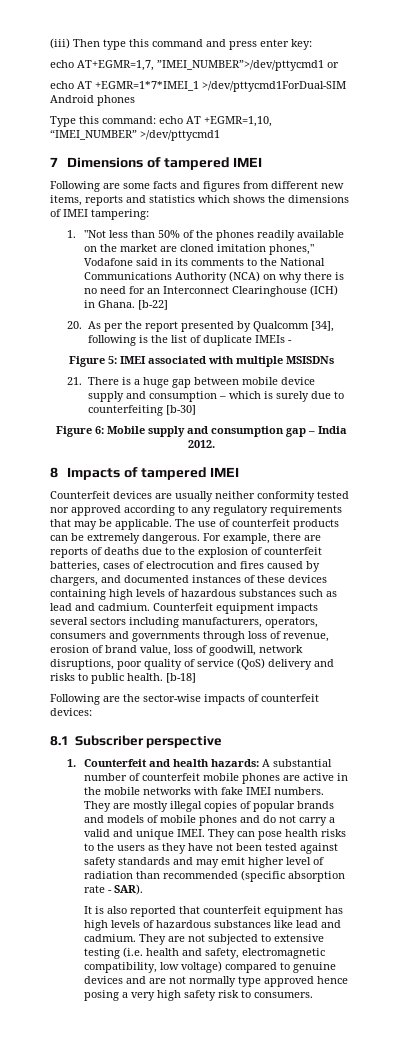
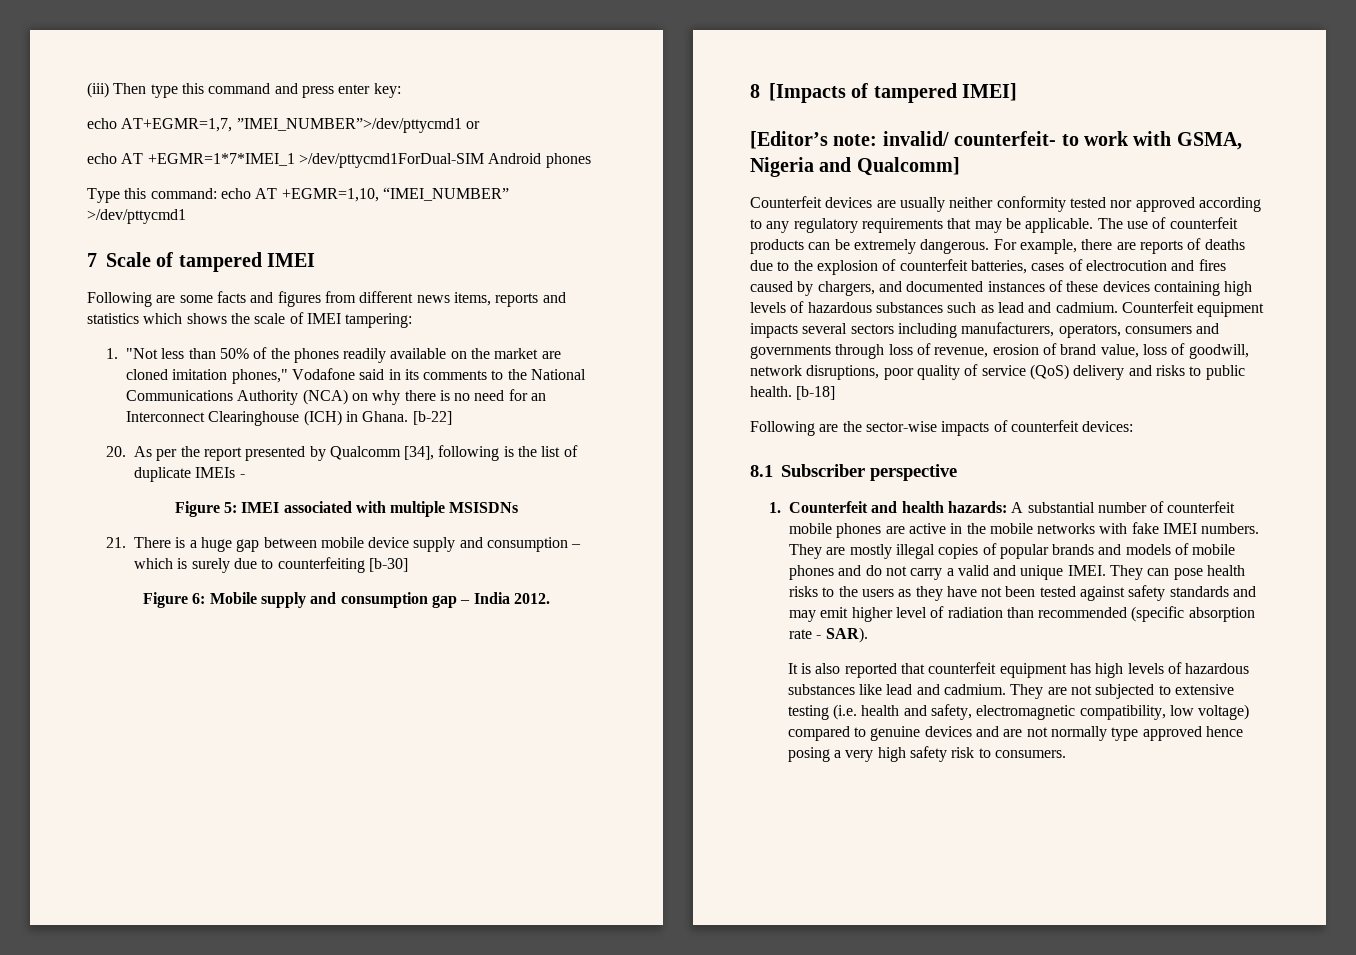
- 7 Dimensions of tampered IMEI
+ 7 Scale of tampered IMEI
- Following are some facts and figures from different new items, reports and statistics which shows the dimensions of IMEI tampering:
+ Following are some facts and figures from different news items, reports and statistics which shows the scale of IMEI tampering:
- 8 Impacts of tampered IMEI
+ 8 [Impacts of tampered IMEI]
+ [Editor’s note: invalid/ counterfeit- to work with GSMA, Nigeria and Qualcomm]

